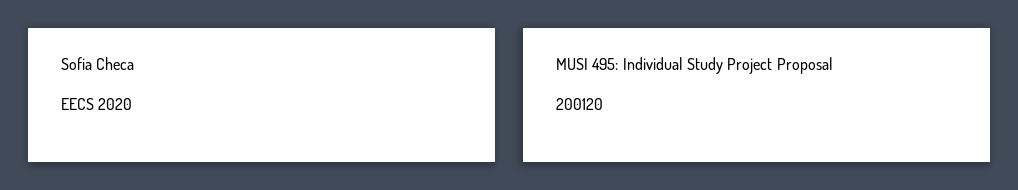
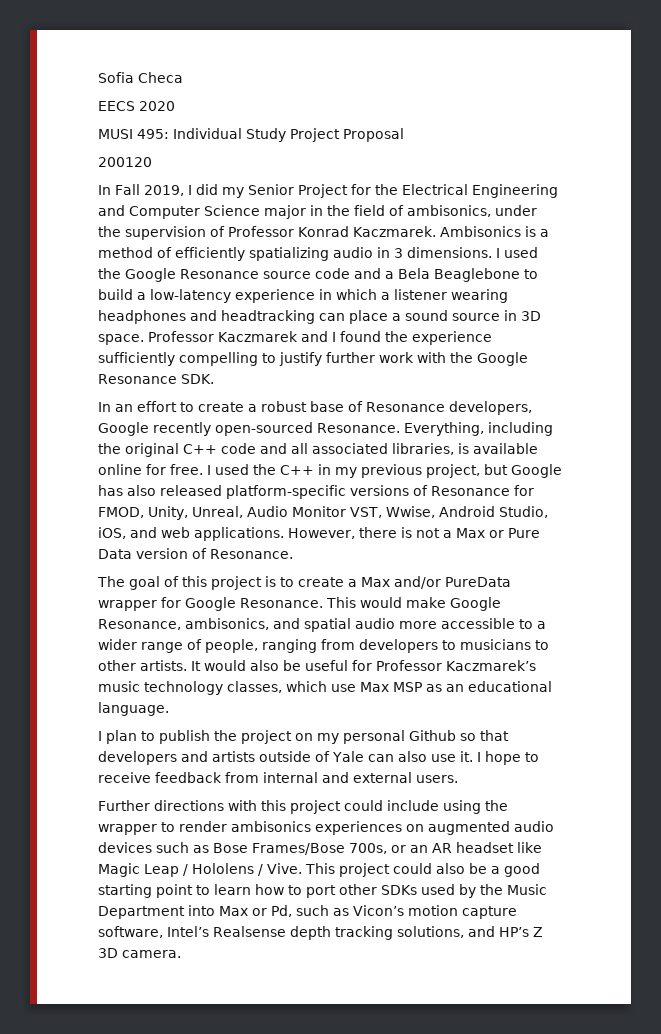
+ In Fall 2019, I did my Senior Project for the Electrical Engineering and Computer Science major in the field of ambisonics, under the supervision of Professor Konrad Kaczmarek. Ambisonics is a method of efficiently spatializing audio in 3 dimensions. I used the Google Resonance source code and a Bela Beaglebone to build a low-latency experience in which a listener wearing headphones and headtracking can place a sound source in 3D space. Professor Kaczmarek and I found the experience sufficiently compelling to justify further work with the Google Resonance SDK.
+ In an effort to create a robust base of Resonance developers, Google recently open-sourced Resonance. Everything, including the original C++ code and all associated libraries, is available online for free. I used the C++ in my previous project, but Google has also released platform-specific versions of Resonance for FMOD, Unity, Unreal, Audio Monitor VST, Wwise, Android Studio, iOS, and web applications. However, there is not a Max or Pure Data version of Resonance.
+ The goal of this project is to create a Max and/or PureData wrapper for Google Resonance. This would make Google Resonance, ambisonics, and spatial audio more accessible to a wider range of people, ranging from developers to musicians to other artists. It would also be useful for Professor Kaczmarek’s music technology classes, which use Max MSP as an educational language.
+ I plan to publish the project on my personal Github so that developers and artists outside of Yale can also use it. I hope to receive feedback from internal and external users.
+ Further directions with this project could include using the wrapper to render ambisonics experiences on augmented audio devices such as Bose Frames/Bose 700s, or an AR headset like Magic Leap / Hololens / Vive. This project could also be a good starting point to learn how to port other SDKs used by the Music Department into Max or Pd, such as Vicon’s motion capture software, Intel’s Realsense depth tracking solutions, and HP’s Z 3D camera.

